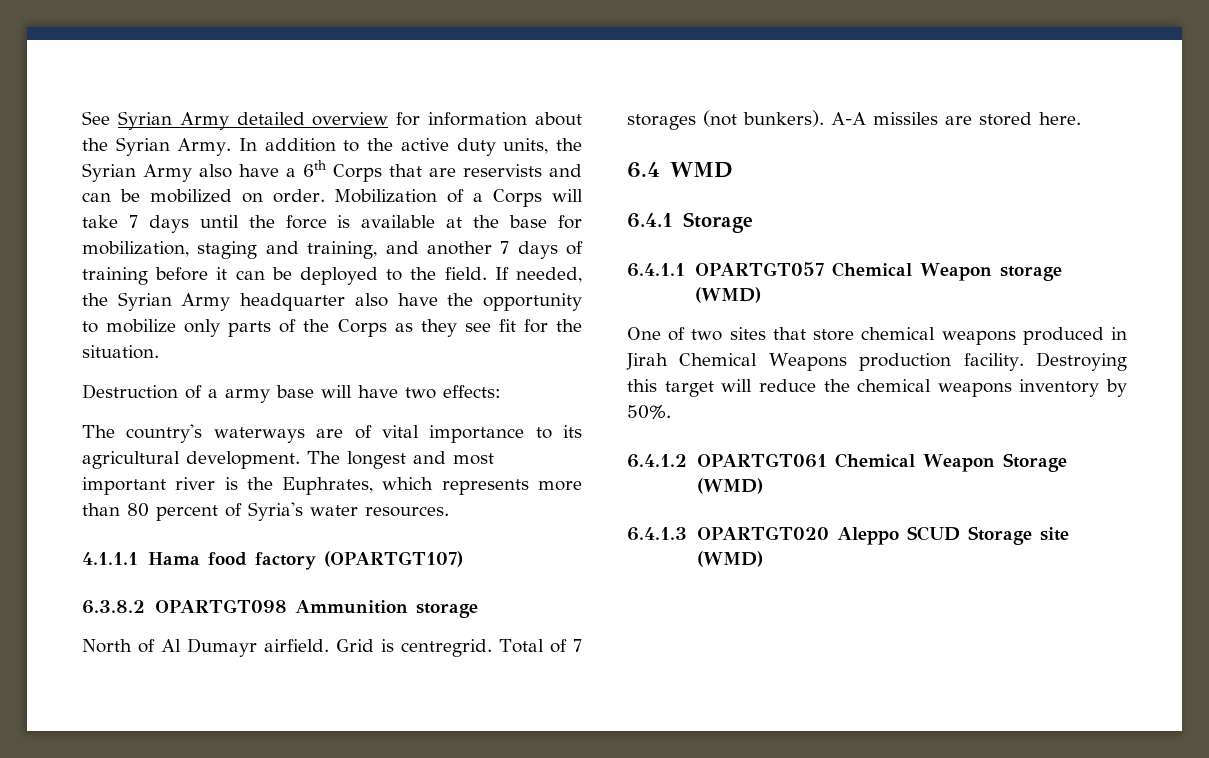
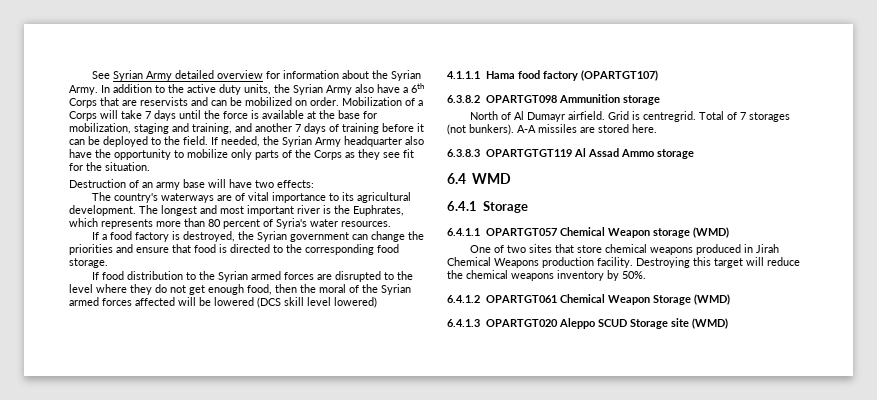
- Destruction of a army base will have two effects:
+ Destruction of an army base will have two effects:
+ If a food factory is destroyed, the Syrian government can change the priorities and ensure that food is directed to the corresponding food storage.
+ If food distribution to the Syrian armed forces are disrupted to the level where they do not get enough food, then the moral of the Syrian armed forces affected will be lowered (DCS skill level lowered)
+ 6.3.8.3 OPARTGTGT119 Al Assad Ammo storage

